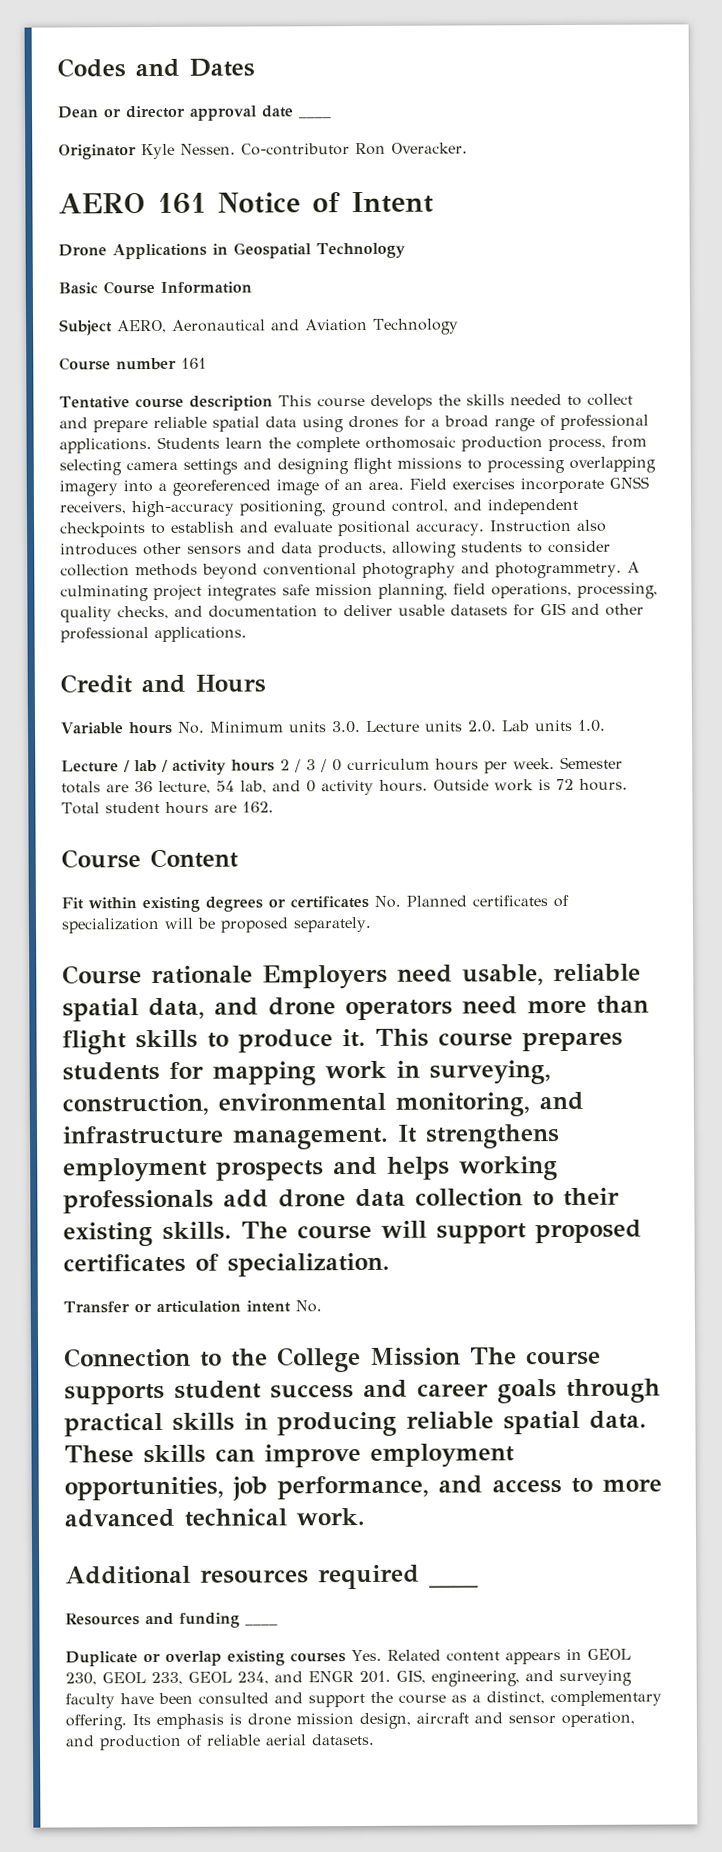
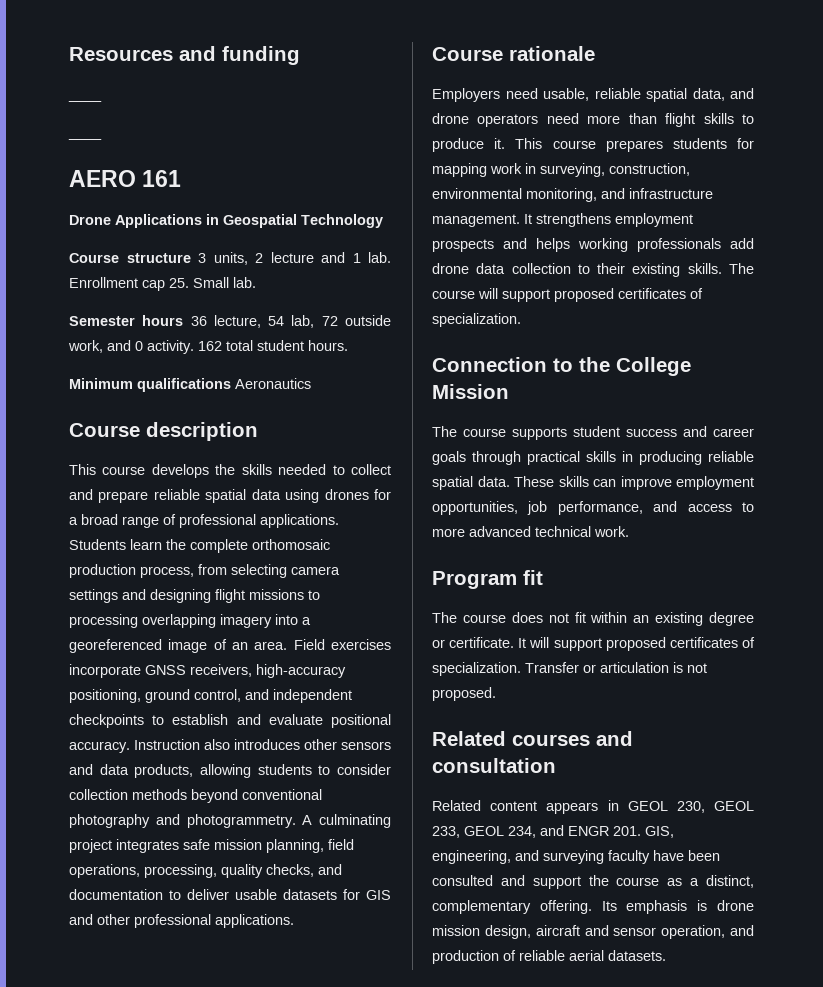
- Codes and Dates
- Dean or director approval date ____
- Originator Kyle Nessen. Co-contributor Ron Overacker.
+ Resources and funding
+ ____
+ ____
- AERO 161 Notice of Intent
+ AERO 161
- Basic Course Information
- Subject AERO, Aeronautical and Aviation Technology
- Course number 161
- Tentative course description This course develops the skills needed to collect and prepare reliable spatial data using drones for a broad range of professional applications.
+ Course structure 3 units, 2 lecture and 1 lab. Enrollment cap 25. Small lab.
+ Semester hours 36 lecture, 54 lab, 72 outside work, and 0 activity. 162 total student hours.
+ Minimum qualifications Aeronautics
+ Course description
+ This course develops the skills needed to collect and prepare reliable spatial data using drones for a broad range of professional applications.
- Credit and Hours
- Variable hours No. Minimum units 3.0. Lecture units 2.0. Lab units 1.0.
- Lecture / lab / activity hours 2 / 3 / 0 curriculum hours per week. Semester totals are 36 lecture, 54 lab, and 0 activity hours. Outside work is 72 hours. Total student hours are 162.
- Course Content
- Fit within existing degrees or certificates No. Planned certificates of specialization will be proposed separately.
- Course rationale Employers need usable, reliable spatial data, and drone operators need more than flight skills to produce it.
+ Course rationale
+ Employers need usable, reliable spatial data, and drone operators need more than flight skills to produce it.
- Transfer or articulation intent No.
- Connection to the College Mission The course supports student success and career goals through practical skills in producing reliable spatial data.
+ Connection to the College Mission
+ The course supports student success and career goals through practical skills in producing reliable spatial data.
- Additional resources required ____
- Resources and funding ____
- Duplicate or overlap existing courses Yes. Related content appears in GEOL 230, GEOL 233, GEOL 234, and ENGR 201. GIS, engineering, and surveying faculty have been consulted and support the course as a distinct, complementary offering.
+ Program fit
+ The course does not fit within an existing degree or certificate. It will support proposed certificates of specialization. Transfer or articulation is not proposed.
+ Related courses and consultation
+ Related content appears in GEOL 230, GEOL 233, GEOL 234, and ENGR 201. GIS, engineering, and surveying faculty have been consulted and support the course as a distinct, complementary offering.

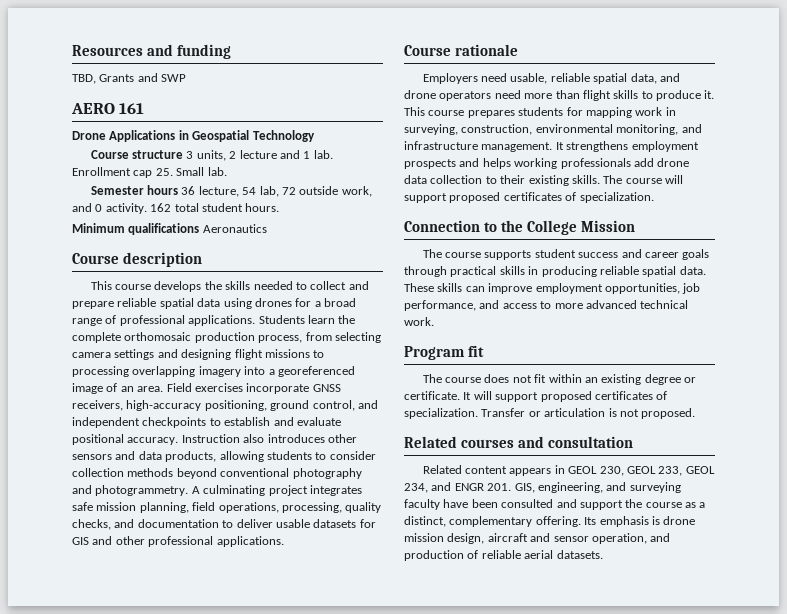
  Resources and funding
- ____
- ____
+ TBD, Grants and SWP

